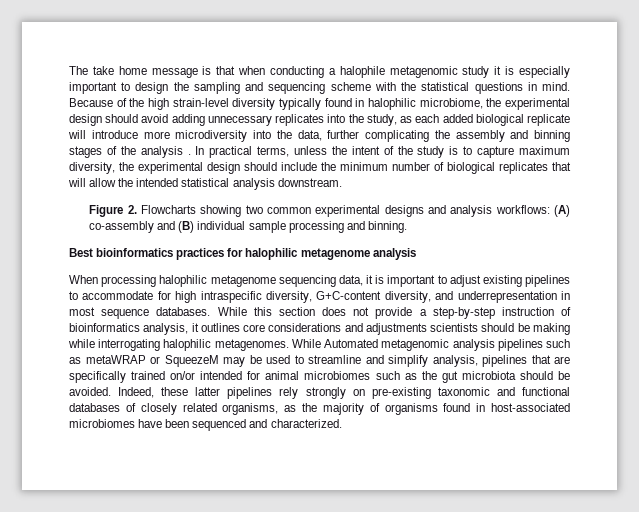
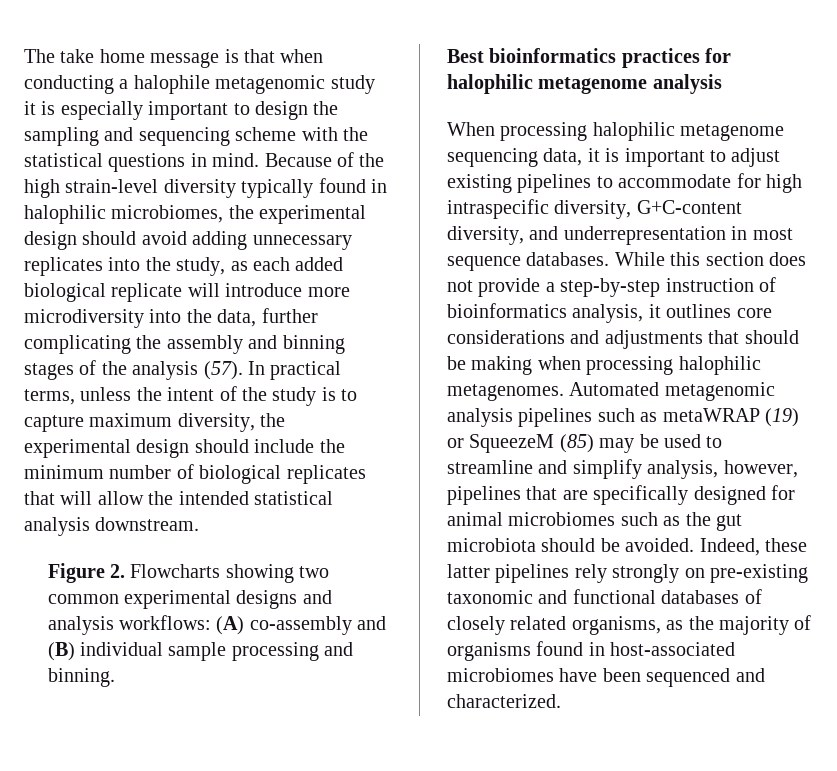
- Because of the high strain-level diversity typically found in halophilic microbiome, the experimental design should avoid adding unnecessary replicates into the study, as each added biological replicate will introduce more microdiversity into the data, further complicating the assembly and binning stages of the analysis .
+ Because of the high strain-level diversity typically found in halophilic microbiomes, the experimental design should avoid adding unnecessary replicates into the study, as each added biological replicate will introduce more microdiversity into the data, further complicating the assembly and binning stages of the analysis (57).
- While this section does not provide a step-by-step instruction of bioinformatics analysis, it outlines core considerations and adjustments scientists should be making while interrogating halophilic metagenomes.
+ While this section does not provide a step-by-step instruction of bioinformatics analysis, it outlines core considerations and adjustments that should be making when processing halophilic metagenomes.
- While Automated metagenomic analysis pipelines such as metaWRAP or SqueezeM may be used to streamline and simplify analysis, pipelines that are specifically trained on/or intended for animal microbiomes such as the gut microbiota should be avoided.
+ Automated metagenomic analysis pipelines such as metaWRAP (19) or SqueezeM (85) may be used to streamline and simplify analysis, however, pipelines that are specifically designed for animal microbiomes such as the gut microbiota should be avoided.

